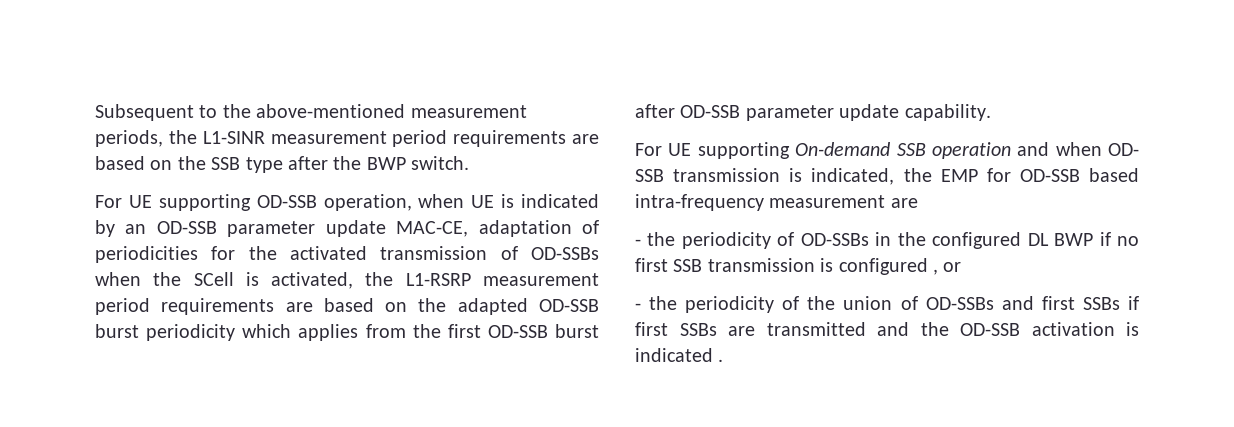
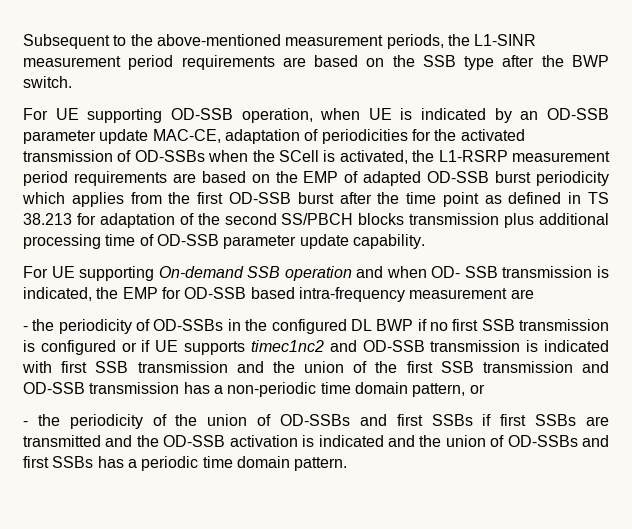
- For UE supporting OD-SSB operation, when UE is indicated by an OD-SSB parameter update MAC-CE, adaptation of periodicities for the activated transmission of OD-SSBs when the SCell is activated, the L1-RSRP measurement period requirements are based on the adapted OD-SSB burst periodicity which applies from the first OD-SSB burst after OD-SSB parameter update capability.
+ For UE supporting OD-SSB operation, when UE is indicated by an OD-SSB parameter update MAC-CE, adaptation of periodicities for the activated transmission of OD-SSBs when the SCell is activated, the L1-RSRP measurement period requirements are based on the EMP of adapted OD-SSB burst periodicity which applies from the first OD-SSB burst after the time point as defined in TS 38.213 for adaptation of the second SS/PBCH blocks transmission plus additional processing time of OD-SSB parameter update capability.
- - the periodicity of OD-SSBs in the configured DL BWP if no first SSB transmission is configured , or
+ - the periodicity of OD-SSBs in the configured DL BWP if no first SSB transmission is configured or if UE supports timec1nc2 and OD-SSB transmission is indicated with first SSB transmission and the union of the first SSB transmission and OD-SSB transmission has a non-periodic time domain pattern, or
- - the periodicity of the union of OD-SSBs and first SSBs if first SSBs are transmitted and the OD-SSB activation is indicated .
+ - the periodicity of the union of OD-SSBs and first SSBs if first SSBs are transmitted and the OD-SSB activation is indicated and the union of OD-SSBs and first SSBs has a periodic time domain pattern.

